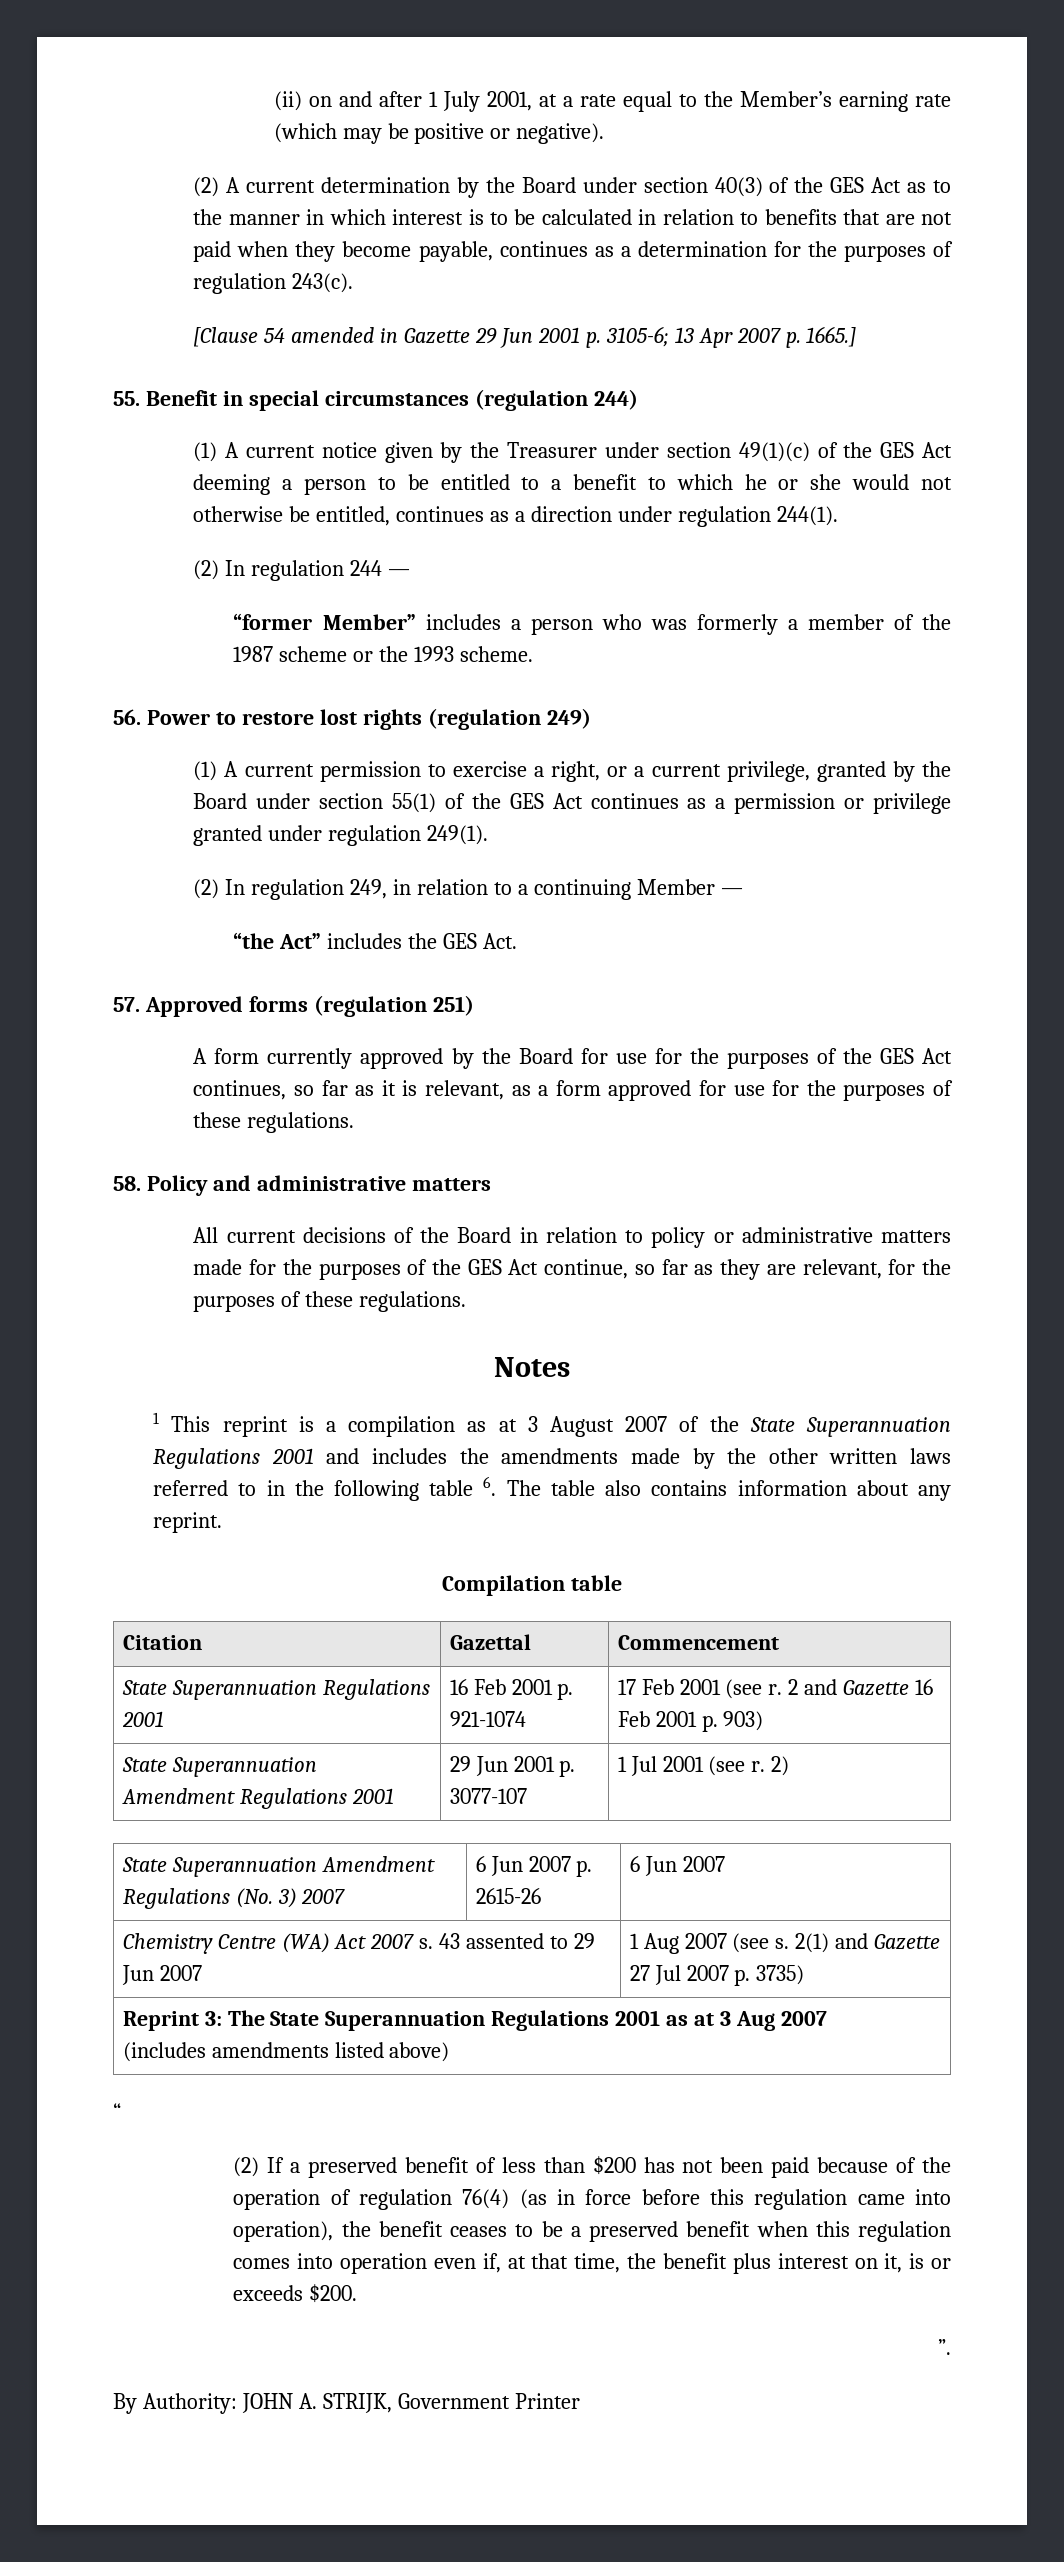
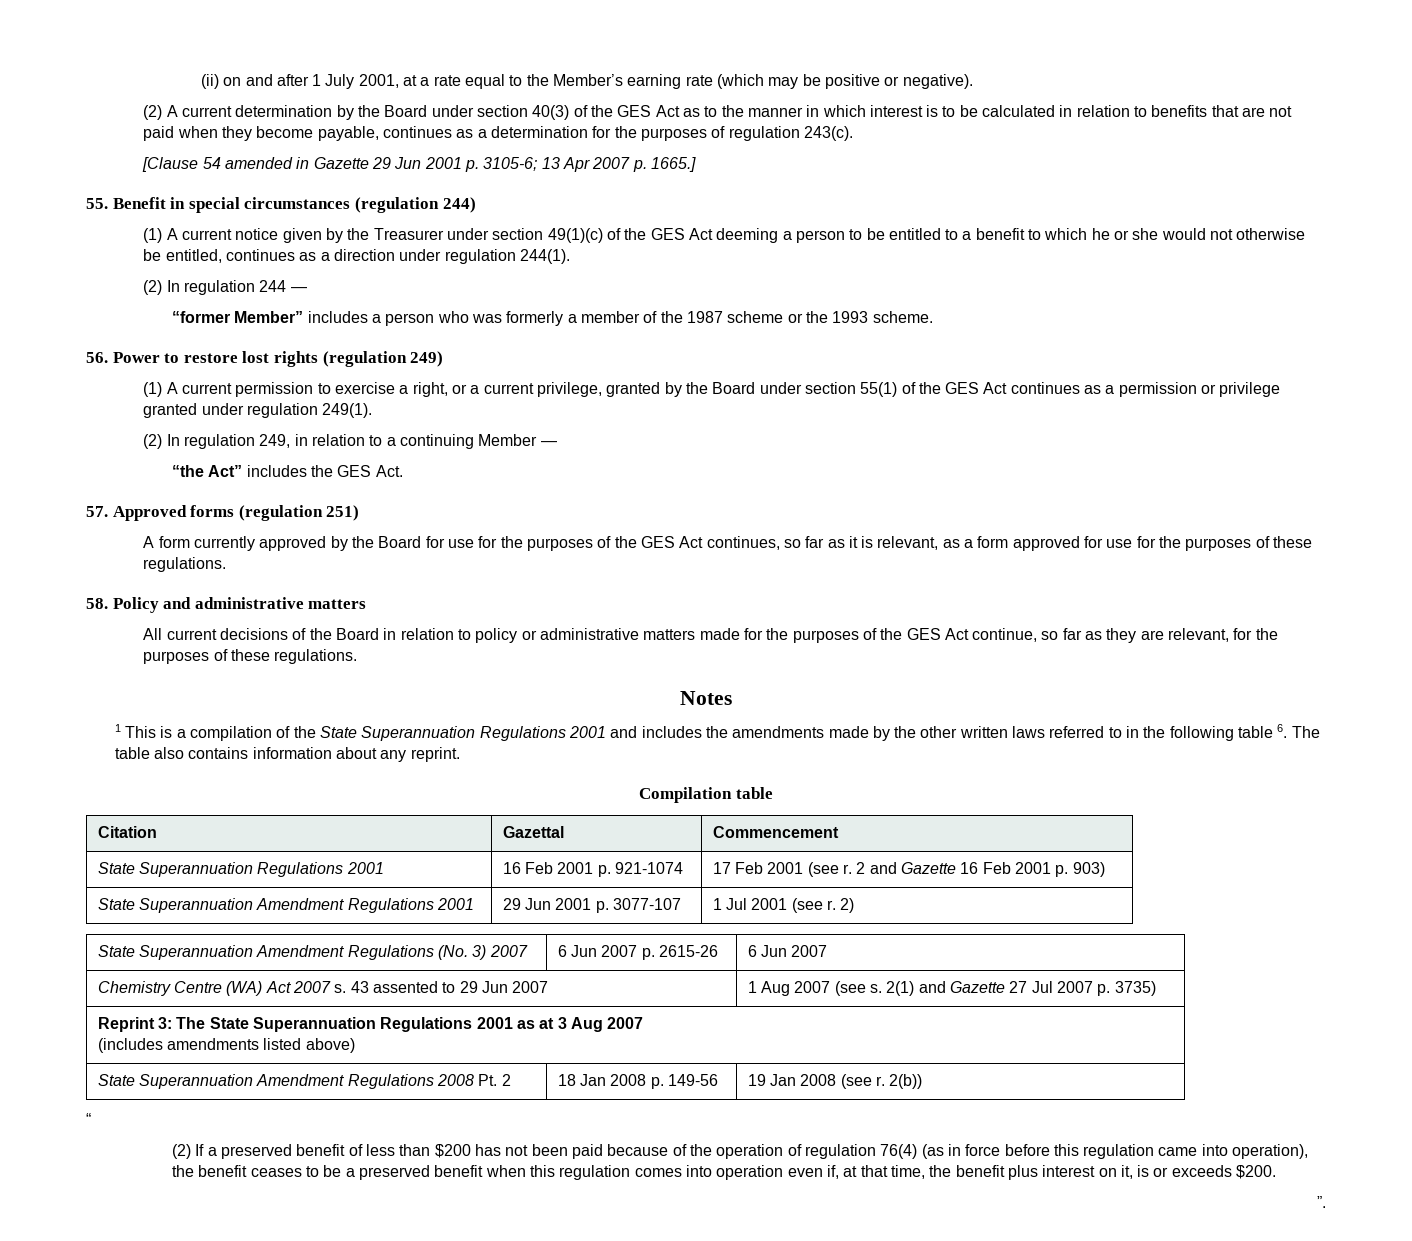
- 1 This reprint is a compilation as at 3 August 2007 of the State Superannuation Regulations 2001 and includes the amendments made by the other written laws referred to in the following table 6. The table also contains information about any reprint.
+ 1 This is a compilation of the State Superannuation Regulations 2001 and includes the amendments made by the other written laws referred to in the following table 6. The table also contains information about any reprint.
+ State Superannuation Amendment Regulations 2008 Pt. 2 | 18 Jan 2008 p. 149-56 | 19 Jan 2008 (see r. 2(b))
- By Authority: JOHN A. STRIJK, Government Printer

